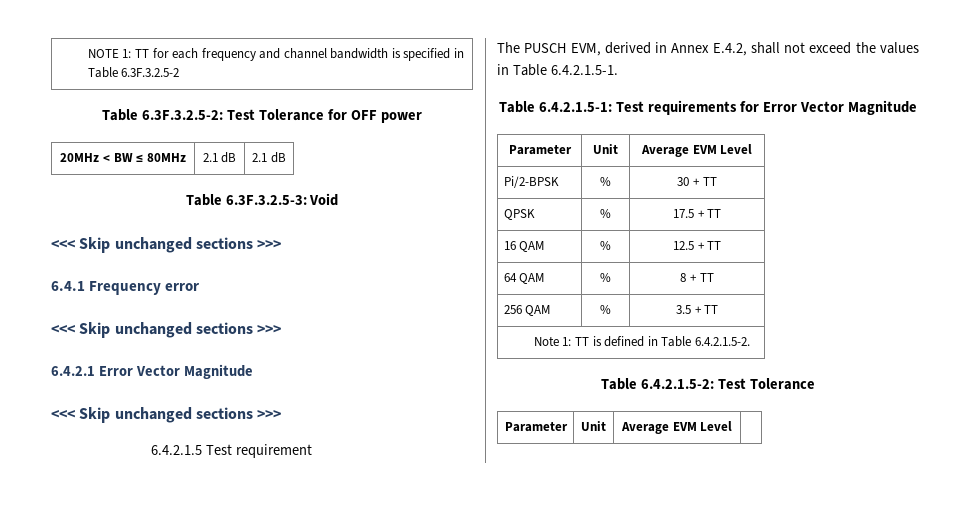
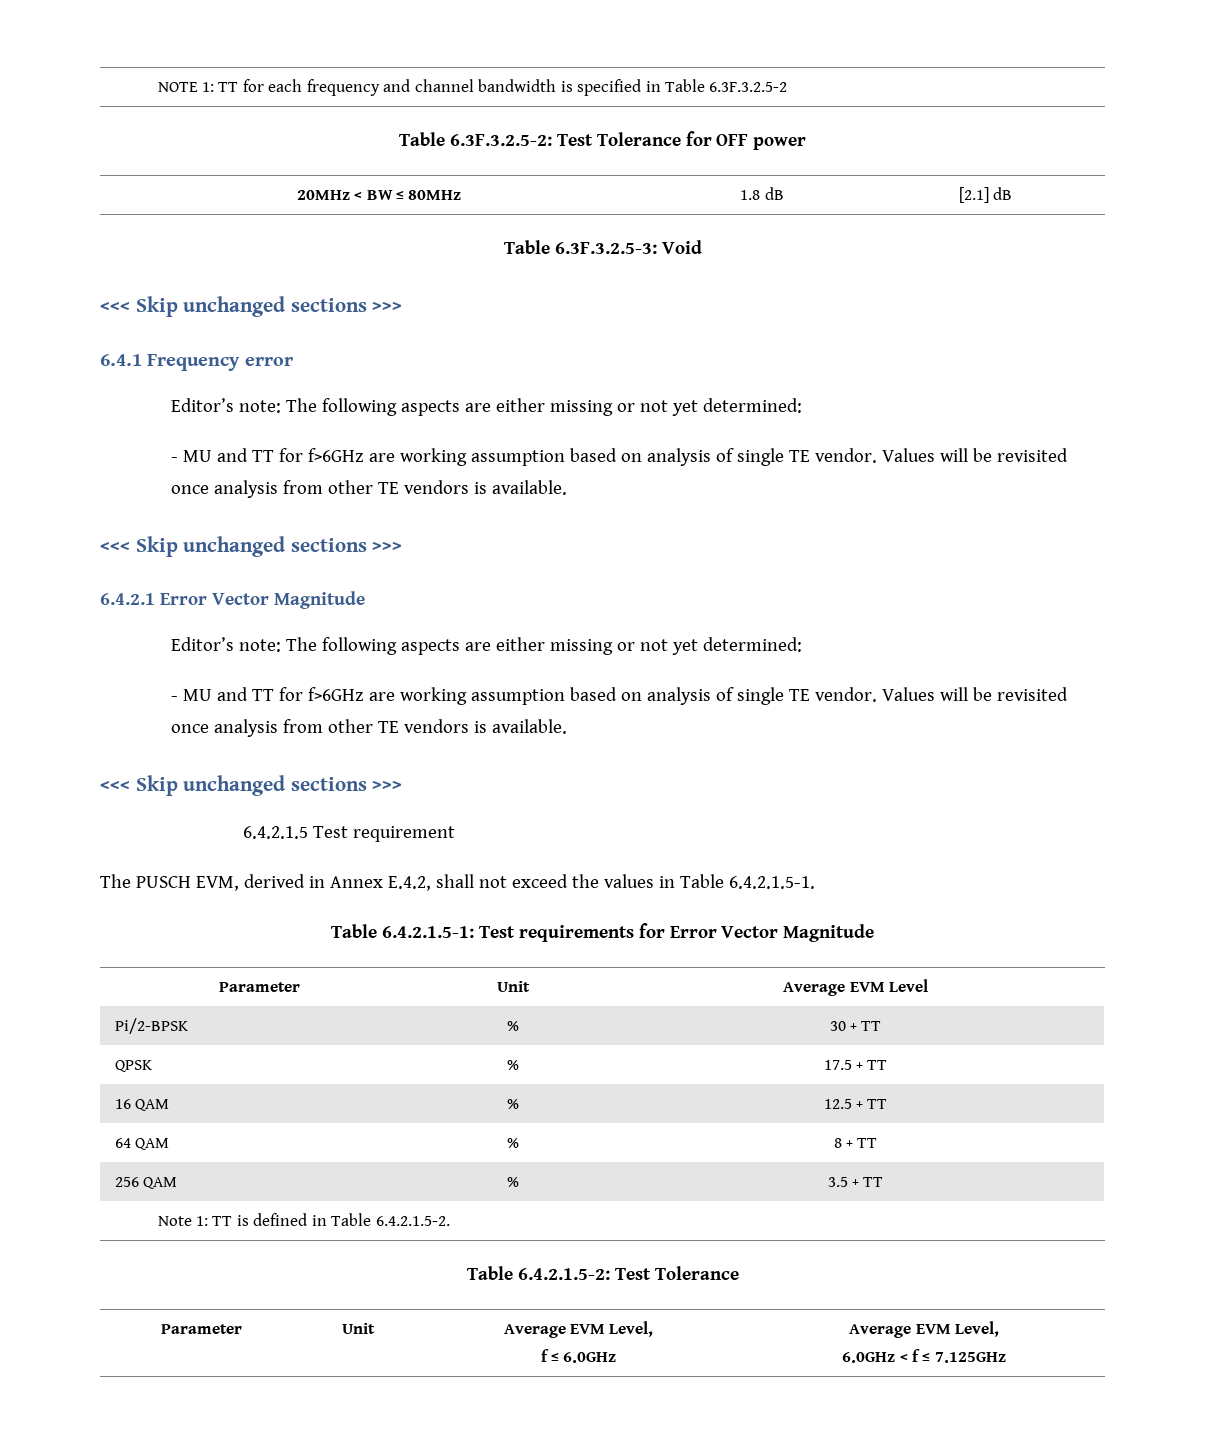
- 20MHz < BW ≤ 80MHz | 2.1 dB | 2.1 dB
+ 20MHz < BW ≤ 80MHz | 1.8 dB | [2.1] dB
  6.4.1 Frequency error
+ Editor’s note: The following aspects are either missing or not yet determined:
+ - MU and TT for f>6GHz are working assumption based on analysis of single TE vendor. Values will be revisited once analysis from other TE vendors is available.
  6.4.2.1 Error Vector Magnitude
+ Editor’s note: The following aspects are either missing or not yet determined:
+ - MU and TT for f>6GHz are working assumption based on analysis of single TE vendor. Values will be revisited once analysis from other TE vendors is available.
- Parameter | Unit | Average EVM Level |
+ Parameter | Unit | Average EVM Level,
+ f ≤ 6.0GHz | Average EVM Level,
+ 6.0GHz < f ≤ 7.125GHz

